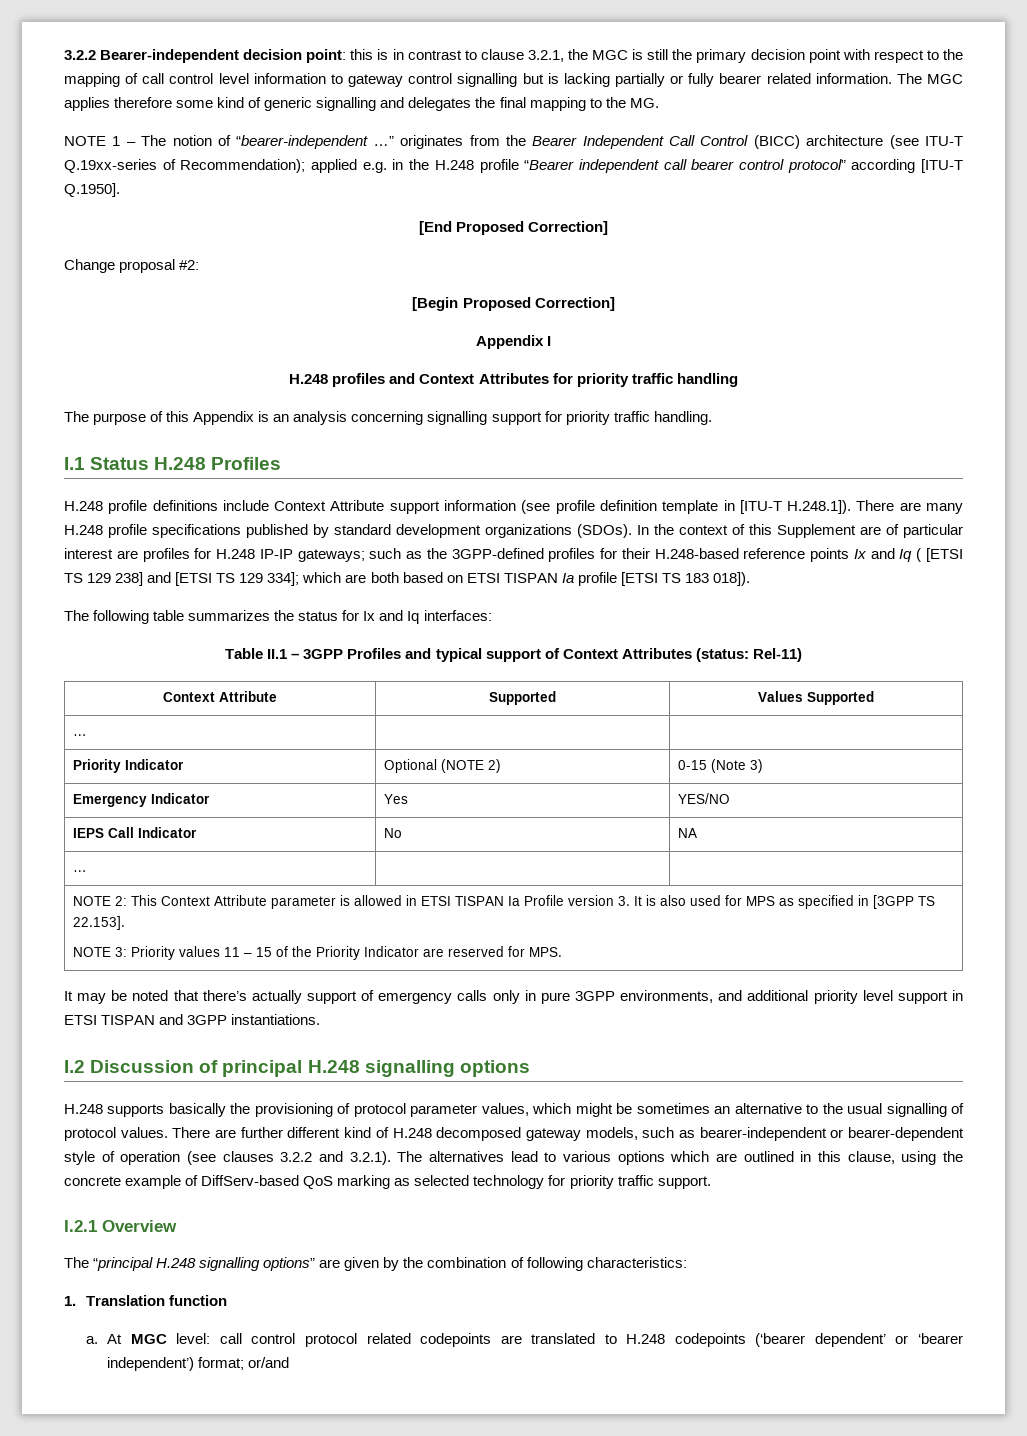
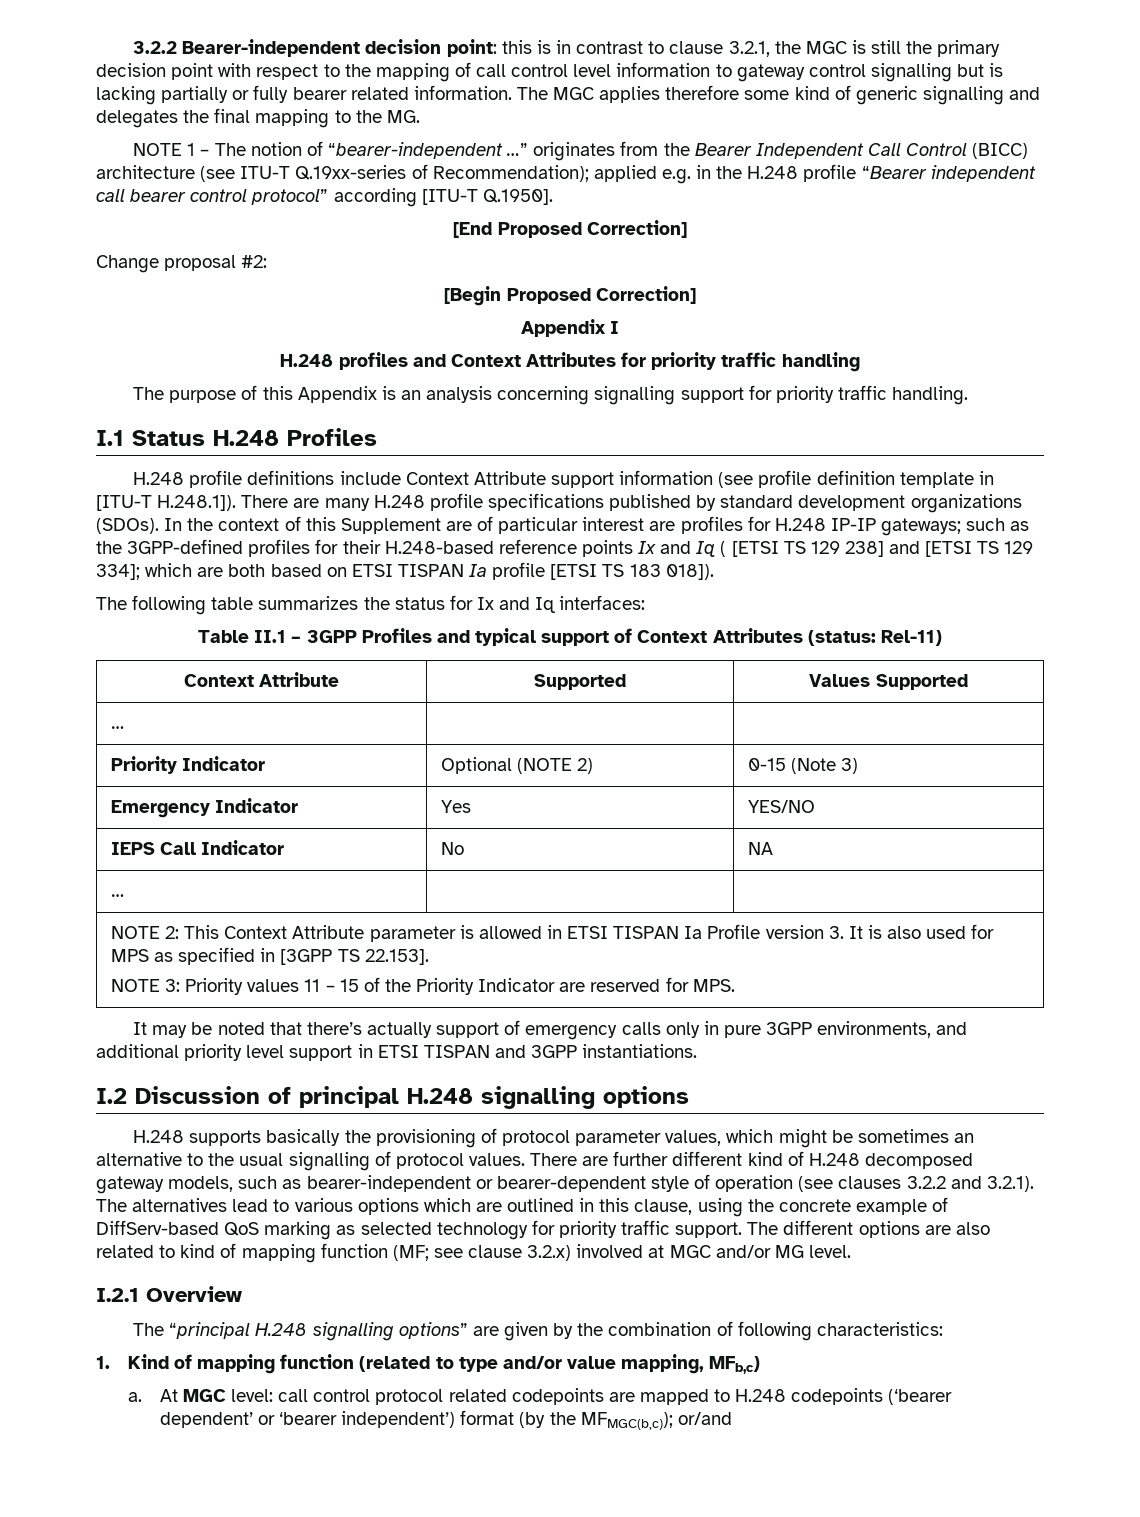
+ The different options are also related to kind of mapping function (MF; see clause 3.2.x) involved at MGC and/or MG level.
- 1. Translation function
+ 1. Kind of mapping function (related to type and/or value mapping, MFb,c)
- At MGC level: call control protocol related codepoints are translated to H.248 codepoints (‘bearer dependent’ or ‘bearer independent’) format; or/and
+ At MGC level: call control protocol related codepoints are mapped to H.248 codepoints (‘bearer dependent’ or ‘bearer independent’) format (by the MFMGC(b,c)); or/and

